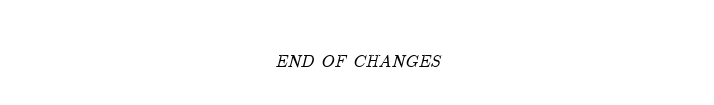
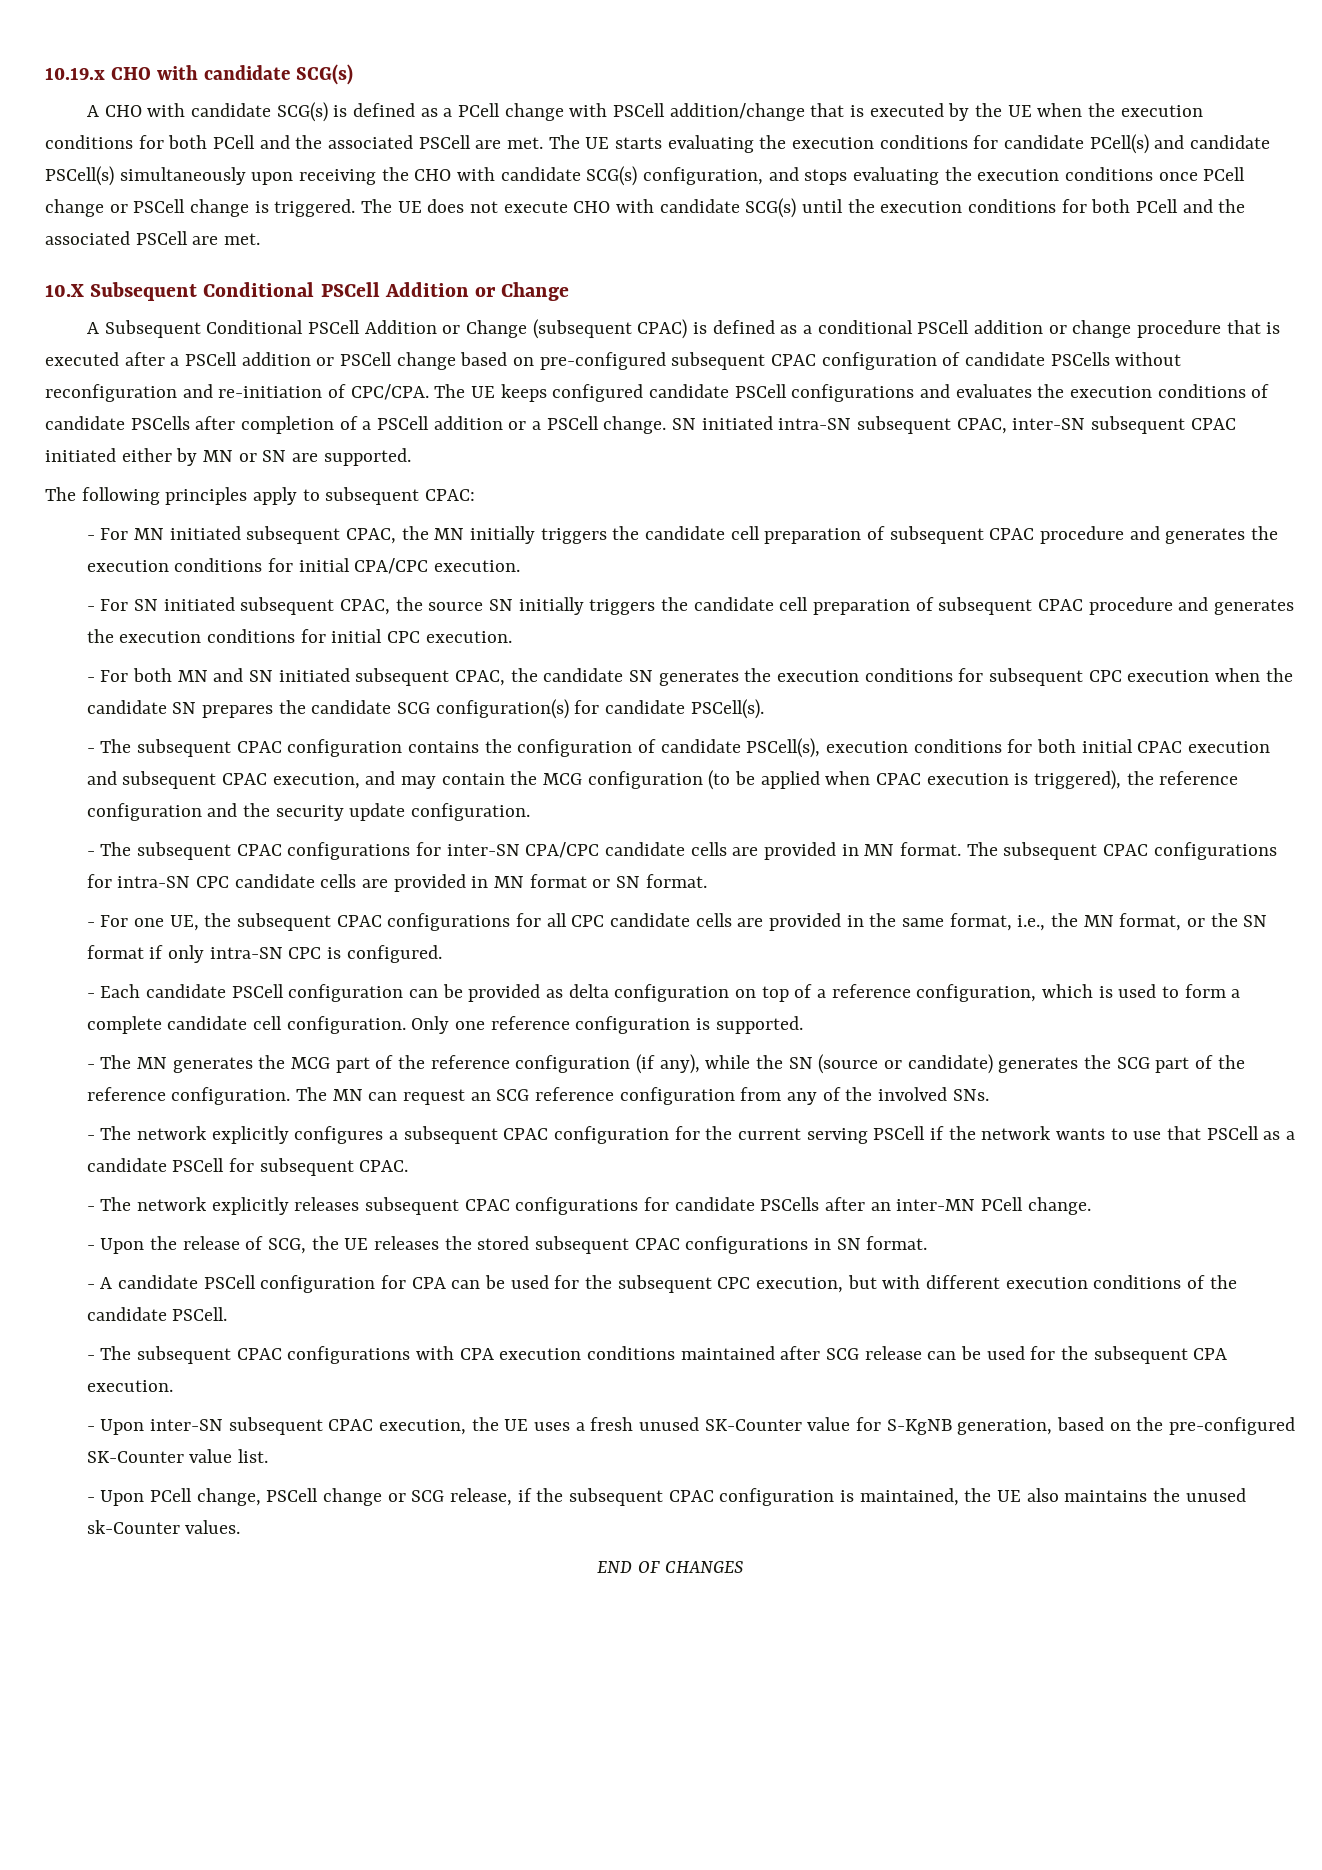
+ 10.19.x CHO with candidate SCG(s)
+ A CHO with candidate SCG(s) is defined as a PCell change with PSCell addition/change that is executed by the UE when the execution conditions for both PCell and the associated PSCell are met. The UE starts evaluating the execution conditions for candidate PCell(s) and candidate PSCell(s) simultaneously upon receiving the CHO with candidate SCG(s) configuration, and stops evaluating the execution conditions once PCell change or PSCell change is triggered. The UE does not execute CHO with candidate SCG(s) until the execution conditions for both PCell and the associated PSCell are met.
+ 10.X Subsequent Conditional PSCell Addition or Change
+ A Subsequent Conditional PSCell Addition or Change (subsequent CPAC) is defined as a conditional PSCell addition or change procedure that is executed after a PSCell addition or PSCell change based on pre-configured subsequent CPAC configuration of candidate PSCells without reconfiguration and re-initiation of CPC/CPA. The UE keeps configured candidate PSCell configurations and evaluates the execution conditions of candidate PSCells after completion of a PSCell addition or a PSCell change. SN initiated intra-SN subsequent CPAC, inter-SN subsequent CPAC initiated either by MN or SN are supported.
+ The following principles apply to subsequent CPAC:
+ - For MN initiated subsequent CPAC, the MN initially triggers the candidate cell preparation of subsequent CPAC procedure and generates the execution conditions for initial CPA/CPC execution.
+ - For SN initiated subsequent CPAC, the source SN initially triggers the candidate cell preparation of subsequent CPAC procedure and generates the execution conditions for initial CPC execution.
+ - For both MN and SN initiated subsequent CPAC, the candidate SN generates the execution conditions for subsequent CPC execution when the candidate SN prepares the candidate SCG configuration(s) for candidate PSCell(s).
+ - The subsequent CPAC configuration contains the configuration of candidate PSCell(s), execution conditions for both initial CPAC execution and subsequent CPAC execution, and may contain the MCG configuration (to be applied when CPAC execution is triggered), the reference configuration and the security update configuration.
+ - The subsequent CPAC configurations for inter-SN CPA/CPC candidate cells are provided in MN format. The subsequent CPAC configurations for intra-SN CPC candidate cells are provided in MN format or SN format.
+ - For one UE, the subsequent CPAC configurations for all CPC candidate cells are provided in the same format, i.e., the MN format, or the SN format if only intra-SN CPC is configured.
+ - Each candidate PSCell configuration can be provided as delta configuration on top of a reference configuration, which is used to form a complete candidate cell configuration. Only one reference configuration is supported.
+ - The MN generates the MCG part of the reference configuration (if any), while the SN (source or candidate) generates the SCG part of the reference configuration. The MN can request an SCG reference configuration from any of the involved SNs.
+ - The network explicitly configures a subsequent CPAC configuration for the current serving PSCell if the network wants to use that PSCell as a candidate PSCell for subsequent CPAC.
+ - The network explicitly releases subsequent CPAC configurations for candidate PSCells after an inter-MN PCell change.
+ - Upon the release of SCG, the UE releases the stored subsequent CPAC configurations in SN format.
+ - A candidate PSCell configuration for CPA can be used for the subsequent CPC execution, but with different execution conditions of the candidate PSCell.
+ - The subsequent CPAC configurations with CPA execution conditions maintained after SCG release can be used for the subsequent CPA execution.
+ - Upon inter-SN subsequent CPAC execution, the UE uses a fresh unused SK-Counter value for S-KgNB generation, based on the pre-configured SK-Counter value list.
+ - Upon PCell change, PSCell change or SCG release, if the subsequent CPAC configuration is maintained, the UE also maintains the unused sk-Counter values.

